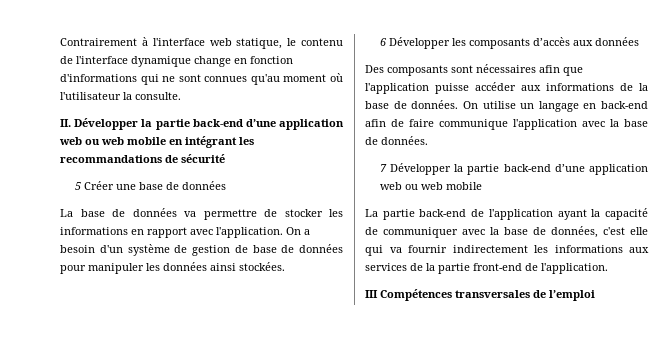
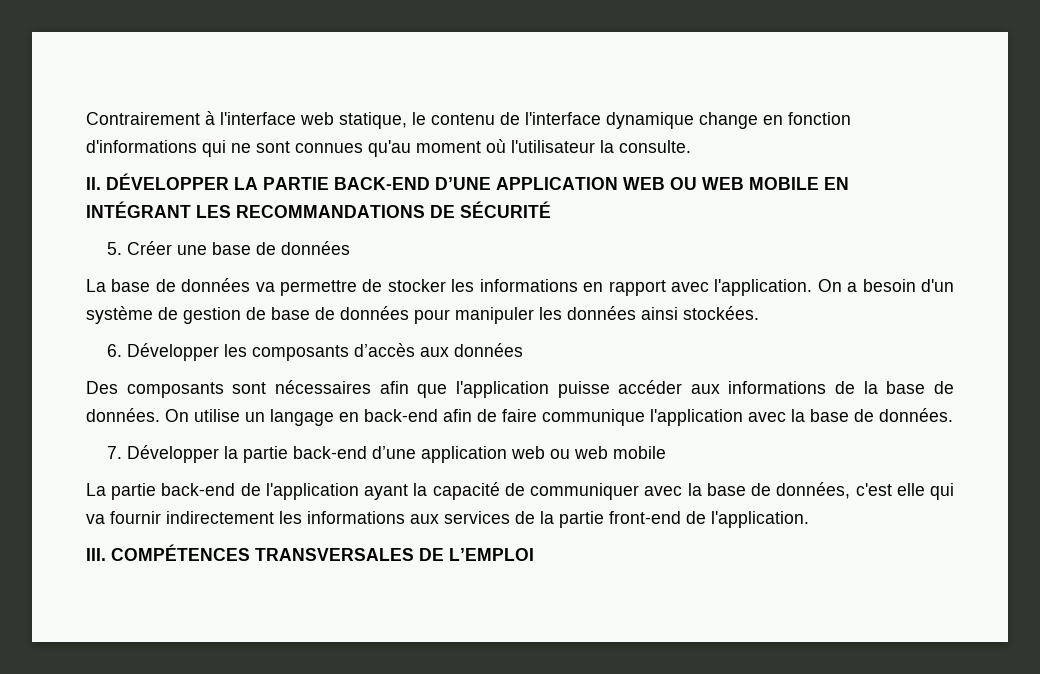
- II. Développer la partie back-end d’une application web ou web mobile en intégrant les recommandations de sécurité
- 5 Créer une base de données
+ II. DÉVELOPPER LA PARTIE BACK-END D’UNE APPLICATION WEB OU WEB MOBILE EN INTÉGRANT LES RECOMMANDATIONS DE SÉCURITÉ
+ 5. Créer une base de données
- 6 Développer les composants d’accès aux données
+ 6. Développer les composants d’accès aux données
- 7 Développer la partie back-end d’une application web ou web mobile
+ 7. Développer la partie back-end d’une application web ou web mobile
- III Compétences transversales de l’emploi
+ III. COMPÉTENCES TRANSVERSALES DE L’EMPLOI

